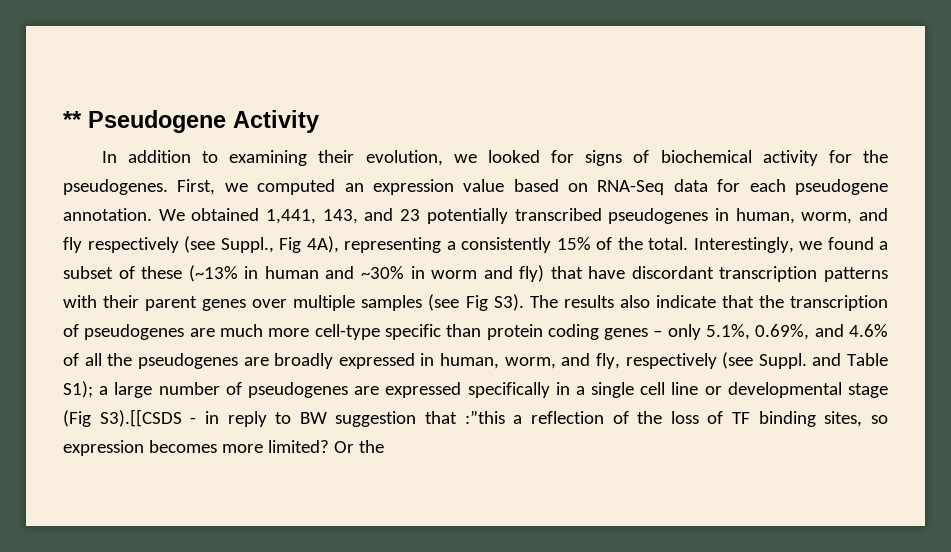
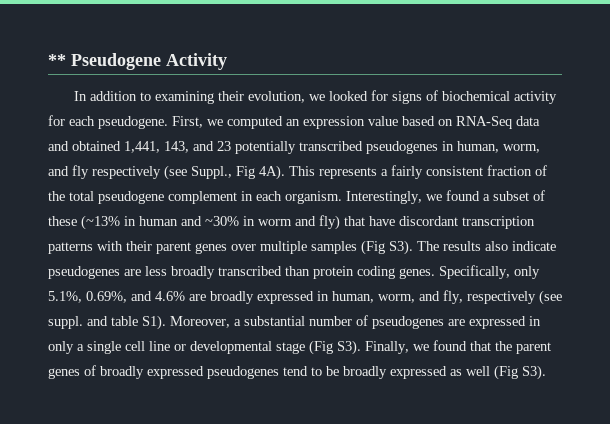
- In addition to examining their evolution, we looked for signs of biochemical activity for the pseudogenes.
+ In addition to examining their evolution, we looked for signs of biochemical activity for each pseudogene.
- First, we computed an expression value based on RNA-Seq data for each pseudogene annotation. We obtained 1,441, 143, and 23 potentially transcribed pseudogenes in human, worm, and fly respectively (see Suppl., Fig 4A), representing a consistently 15% of the total.
+ First, we computed an expression value based on RNA-Seq data and obtained 1,441, 143, and 23 potentially transcribed pseudogenes in human, worm, and fly respectively (see Suppl., Fig 4A). This represents a fairly consistent fraction of the total pseudogene complement in each organism.
- Interestingly, we found a subset of these (~13% in human and ~30% in worm and fly) that have discordant transcription patterns with their parent genes over multiple samples (see Fig S3). The results also indicate that the transcription of pseudogenes are much more cell-type specific than protein coding genes – only 5.1%, 0.69%, and 4.6% of all the pseudogenes are broadly expressed in human, worm, and fly, respectively (see Suppl. and Table S1); a large number of pseudogenes are expressed specifically in a single cell line or developmental stage (Fig S3).[[CSDS - in reply to BW suggestion that :”this a reflection of the loss of TF binding sites, so expression becomes more limited? Or the
+ Interestingly, we found a subset of these (~13% in human and ~30% in worm and fly) that have discordant transcription patterns with their parent genes over multiple samples (Fig S3). The results also indicate pseudogenes are less broadly transcribed than protein coding genes. Specifically, only 5.1%, 0.69%, and 4.6% are broadly expressed in human, worm, and fly, respectively (see suppl. and table S1). Moreover, a substantial number of pseudogenes are expressed in only a single cell line or developmental stage (Fig S3). Finally, we found that the parent genes of broadly expressed pseudogenes tend to be broadly expressed as well (Fig S3).

